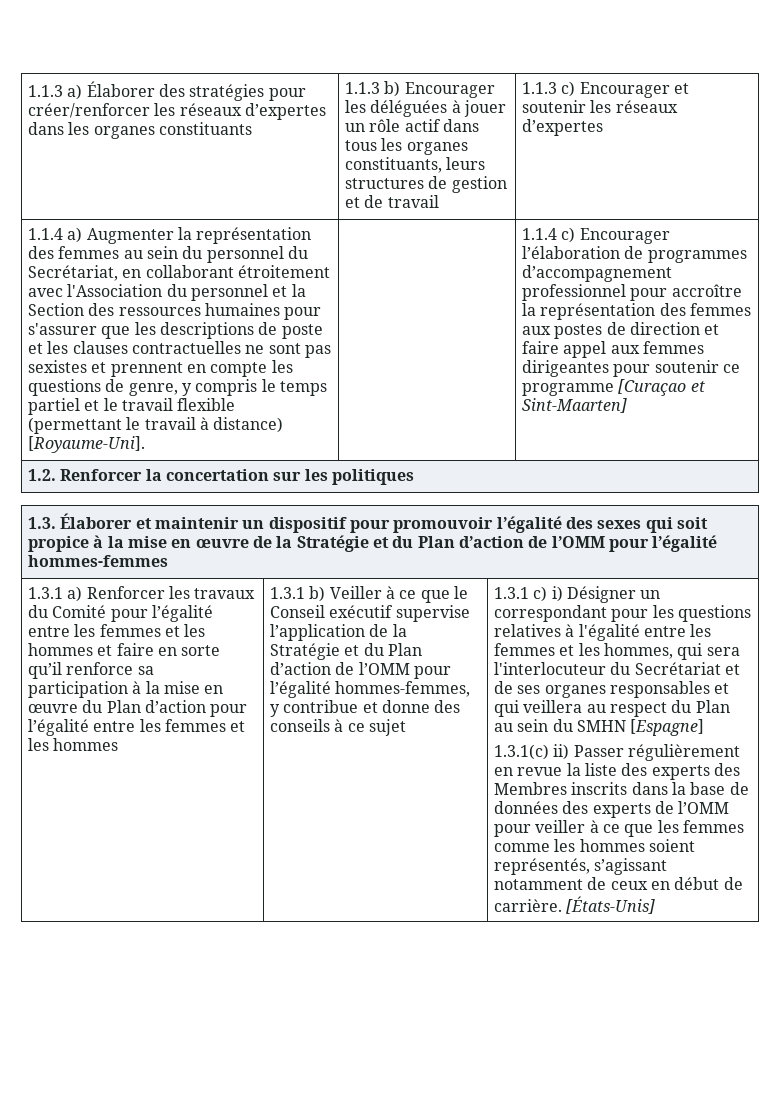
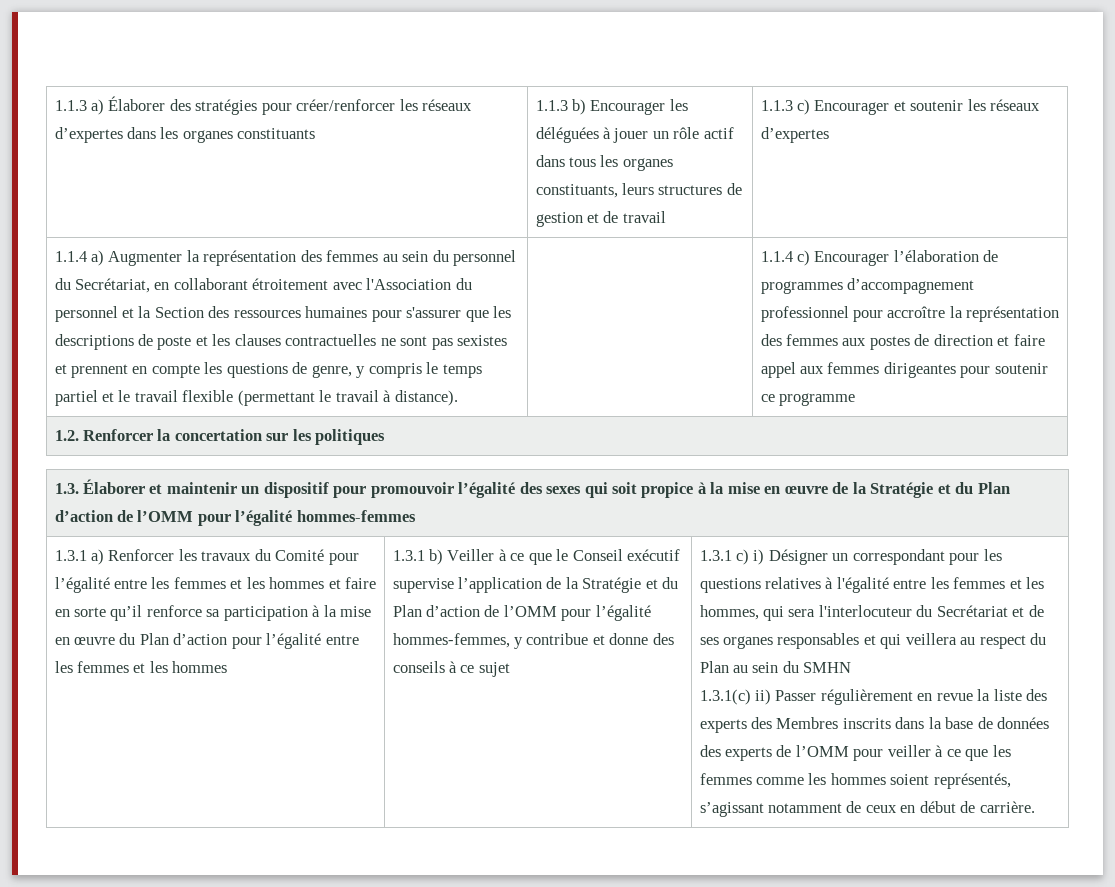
- 1.1.4 a) Augmenter la représentation des femmes au sein du personnel du Secrétariat, en collaborant étroitement avec l'Association du personnel et la Section des ressources humaines pour s'assurer que les descriptions de poste et les clauses contractuelles ne sont pas sexistes et prennent en compte les questions de genre, y compris le temps partiel et le travail flexible (permettant le travail à distance) [Royaume-Uni].
+ 1.1.4 a) Augmenter la représentation des femmes au sein du personnel du Secrétariat, en collaborant étroitement avec l'Association du personnel et la Section des ressources humaines pour s'assurer que les descriptions de poste et les clauses contractuelles ne sont pas sexistes et prennent en compte les questions de genre, y compris le temps partiel et le travail flexible (permettant le travail à distance).
- 1.1.4 c) Encourager l’élaboration de programmes d’accompagnement professionnel pour accroître la représentation des femmes aux postes de direction et faire appel aux femmes dirigeantes pour soutenir ce programme [Curaçao et Sint-Maarten]
+ 1.1.4 c) Encourager l’élaboration de programmes d’accompagnement professionnel pour accroître la représentation des femmes aux postes de direction et faire appel aux femmes dirigeantes pour soutenir ce programme
- 1.3.1 c) i) Désigner un correspondant pour les questions relatives à l'égalité entre les femmes et les hommes, qui sera l'interlocuteur du Secrétariat et de ses organes responsables et qui veillera au respect du Plan au sein du SMHN [Espagne]
+ 1.3.1 c) i) Désigner un correspondant pour les questions relatives à l'égalité entre les femmes et les hommes, qui sera l'interlocuteur du Secrétariat et de ses organes responsables et qui veillera au respect du Plan au sein du SMHN
- [États-Unis]

